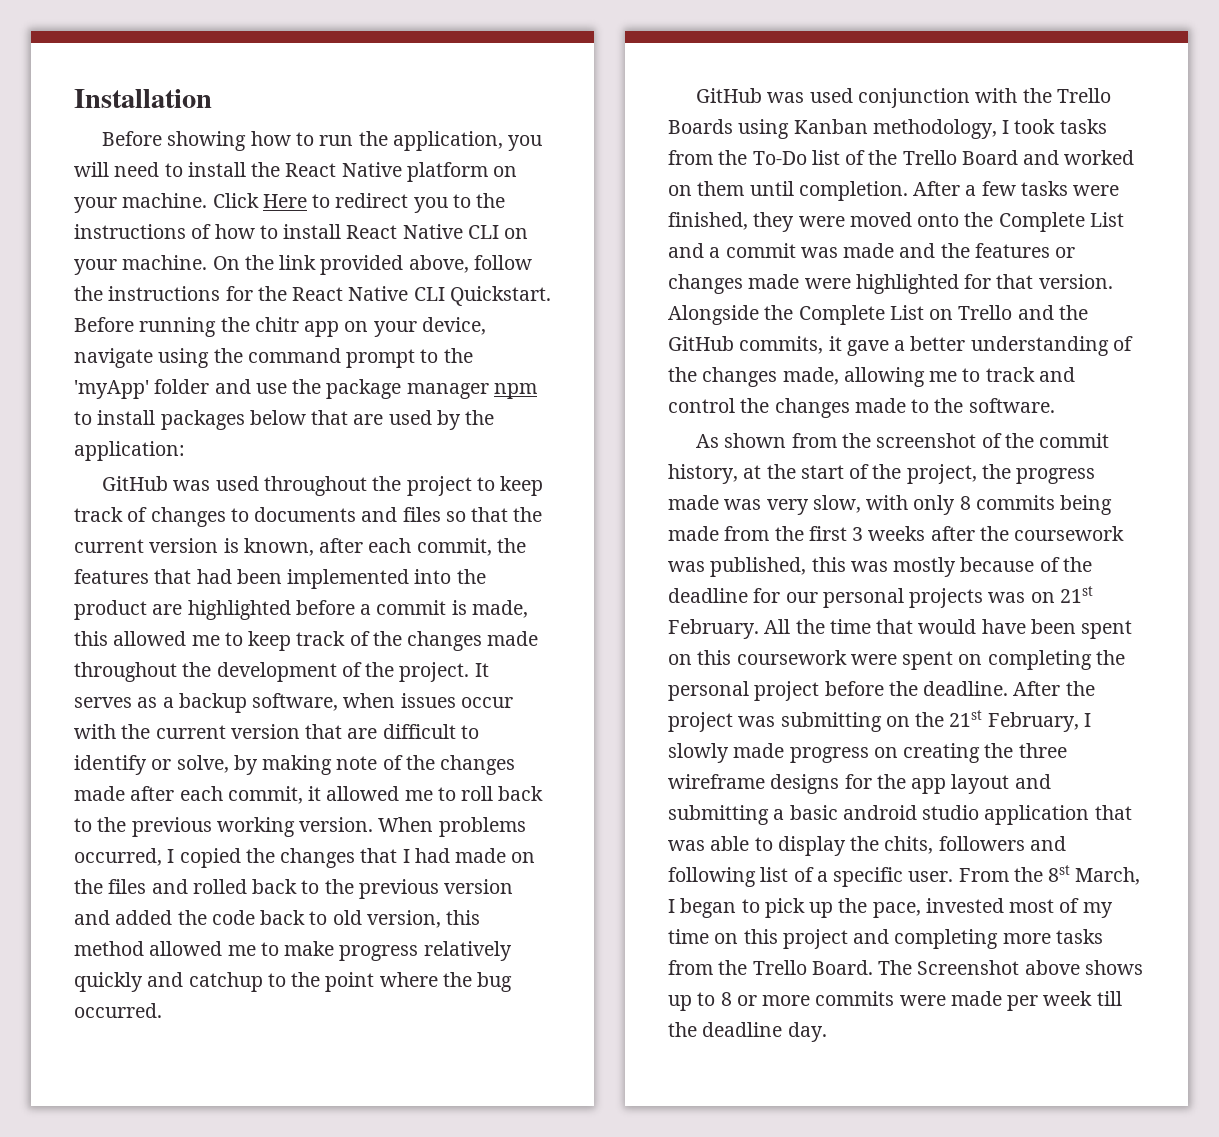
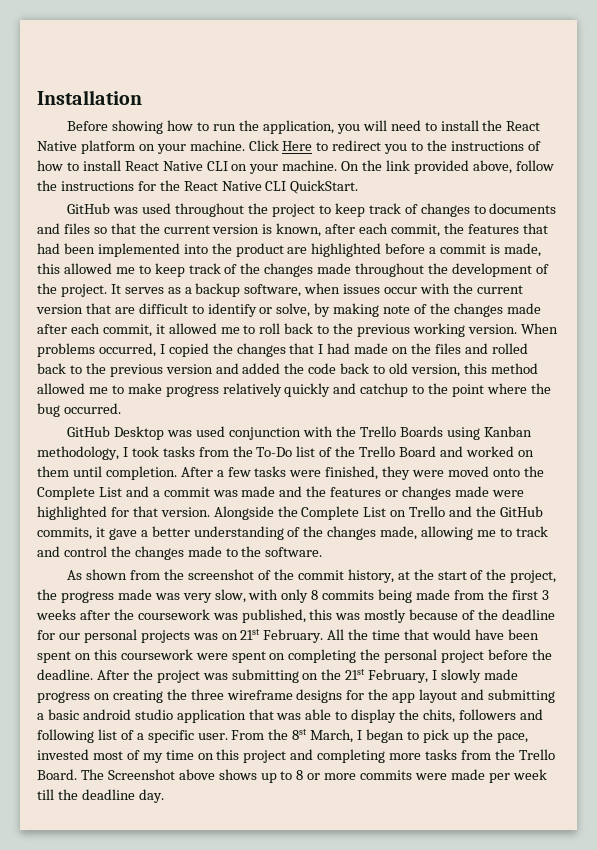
- On the link provided above, follow the instructions for the React Native CLI Quickstart. Before running the chitr app on your device, navigate using the command prompt to the 'myApp' folder and use the package manager npm to install packages below that are used by the application:
+ On the link provided above, follow the instructions for the React Native CLI QuickStart.
- GitHub was used conjunction with the Trello Boards using Kanban methodology, I took tasks from the To-Do list of the Trello Board and worked on them until completion.
+ GitHub Desktop was used conjunction with the Trello Boards using Kanban methodology, I took tasks from the To-Do list of the Trello Board and worked on them until completion.

